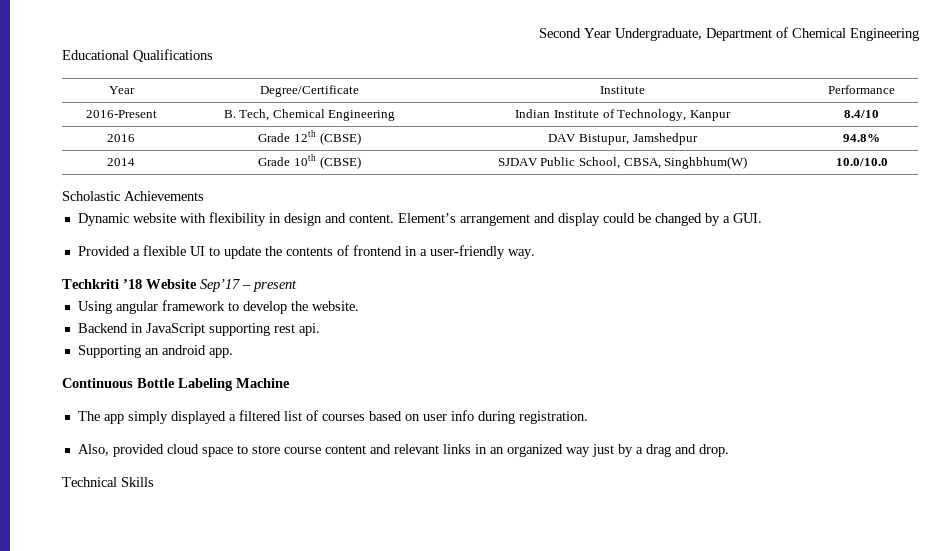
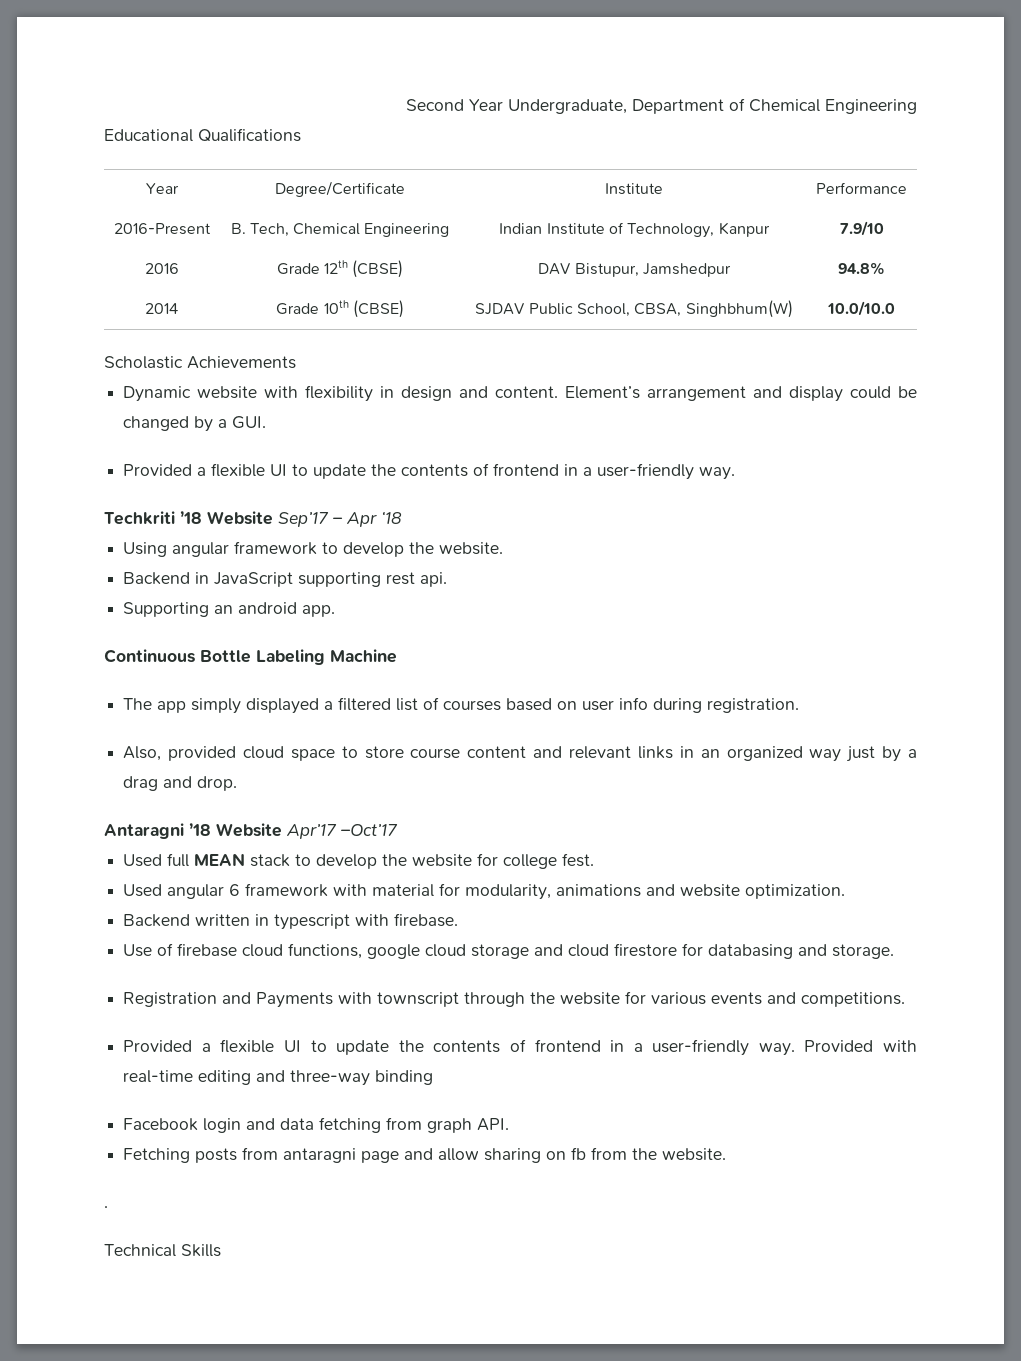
- 2016-Present | B. Tech, Chemical Engineering | Indian Institute of Technology, Kanpur | 8.4/10
+ 2016-Present | B. Tech, Chemical Engineering | Indian Institute of Technology, Kanpur | 7.9/10
- Techkriti ’18 Website Sep’17 – present
+ Techkriti ’18 Website Sep’17 – Apr ‘18
+ Antaragni ’18 Website Apr’17 –Oct’17
+ Used full MEAN stack to develop the website for college fest.
+ Used angular 6 framework with material for modularity, animations and website optimization.
+ Backend written in typescript with firebase.
+ Use of firebase cloud functions, google cloud storage and cloud firestore for databasing and storage.
+ Registration and Payments with townscript through the website for various events and competitions.
+ Provided a flexible UI to update the contents of frontend in a user-friendly way. Provided with real-time editing and three-way binding
+ Facebook login and data fetching from graph API.
+ Fetching posts from antaragni page and allow sharing on fb from the website.
+ .

